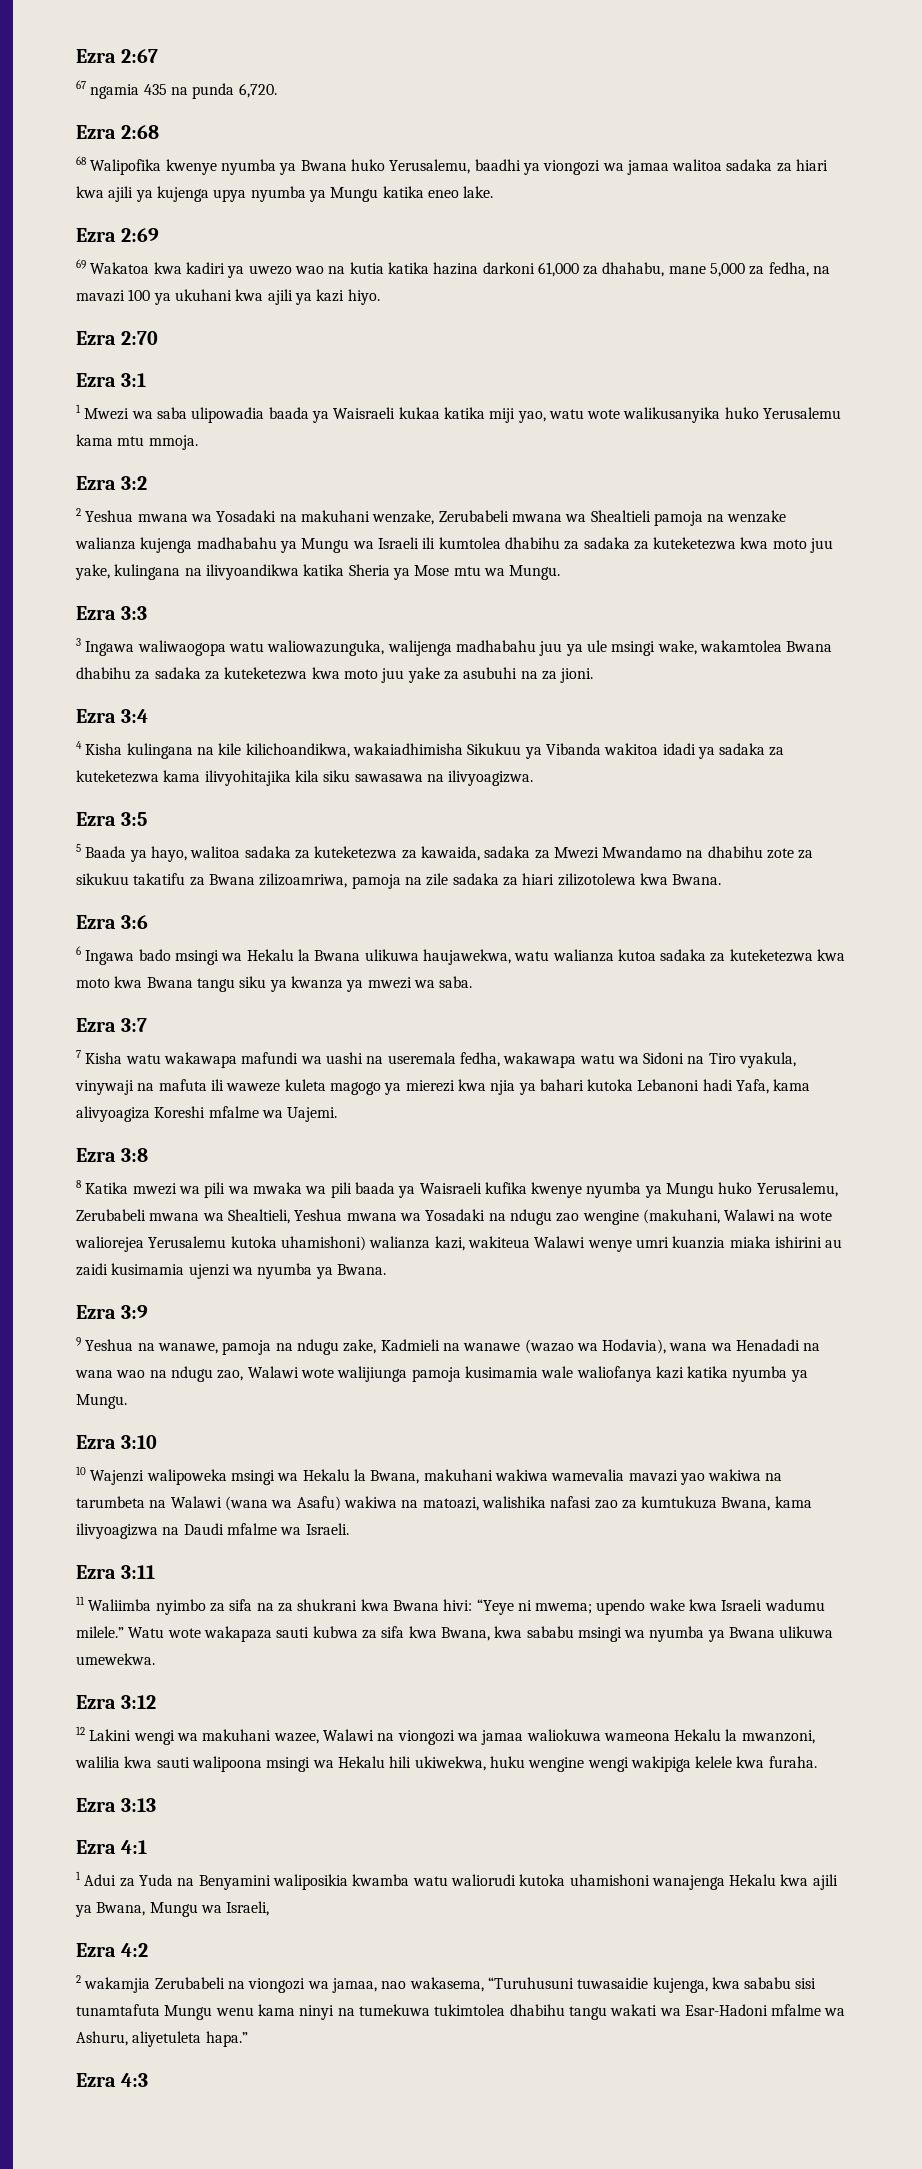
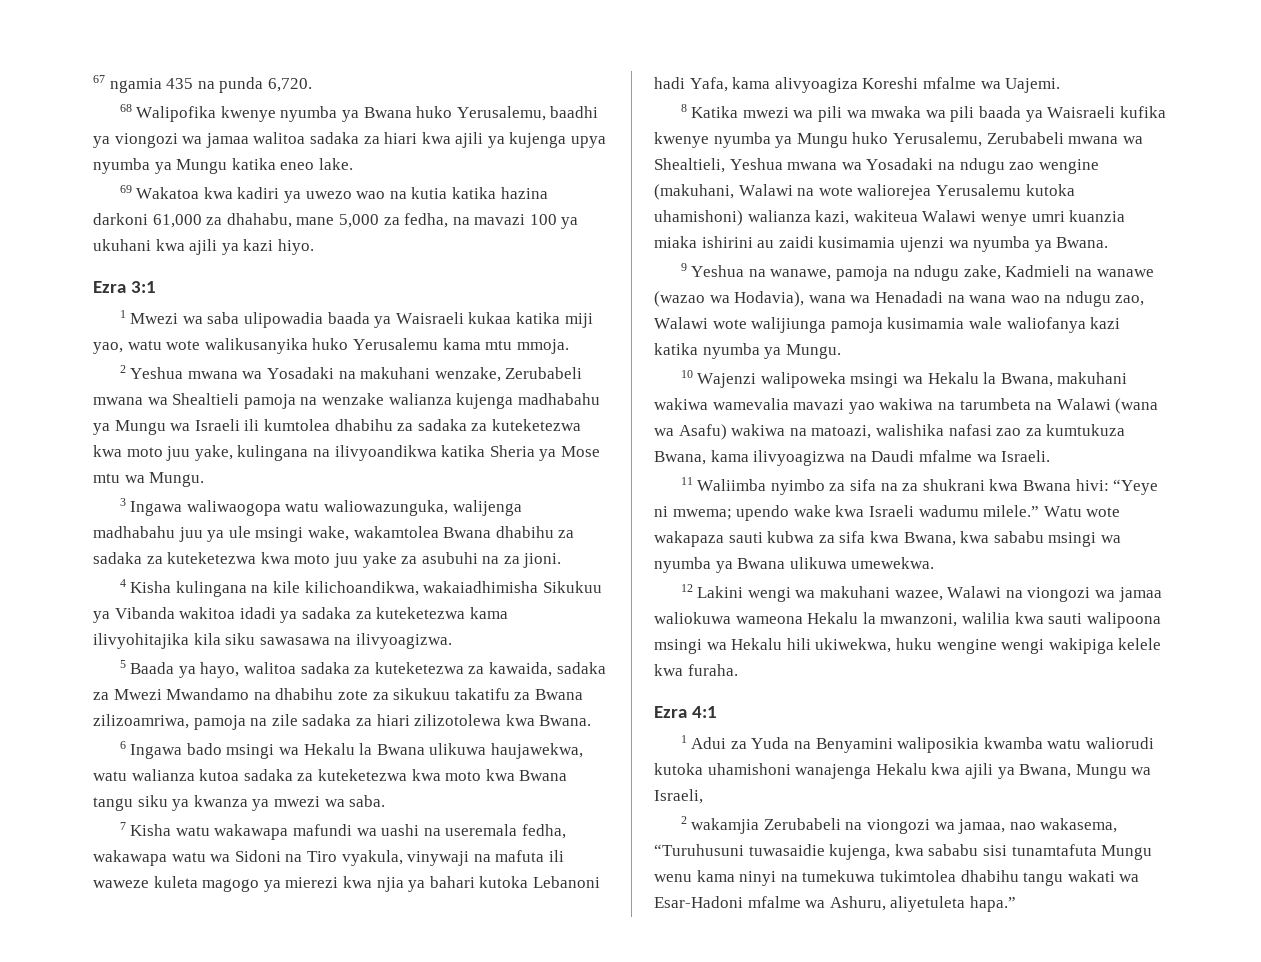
- Ezra 2:67
- Ezra 2:68
- Ezra 2:69
- Ezra 2:70
- Ezra 3:2
- Ezra 3:3
- Ezra 3:4
- Ezra 3:5
- Ezra 3:6
- Ezra 3:7
- Ezra 3:8
- Ezra 3:9
- Ezra 3:10
- Ezra 3:11
- Ezra 3:12
- Ezra 3:13
- Ezra 4:2
- Ezra 4:3

